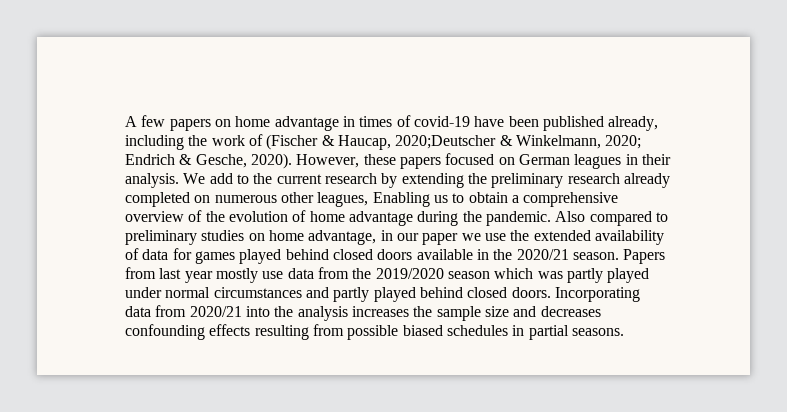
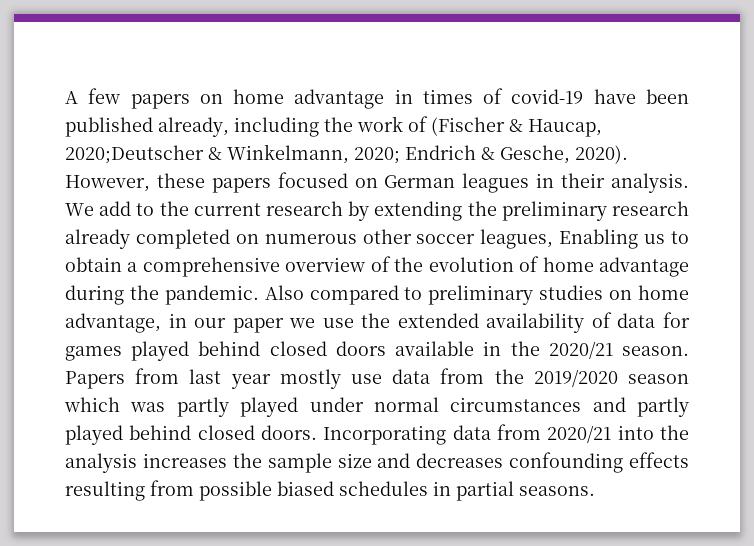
- We add to the current research by extending the preliminary research already completed on numerous other leagues, Enabling us to obtain a comprehensive overview of the evolution of home advantage during the pandemic.
+ We add to the current research by extending the preliminary research already completed on numerous other soccer leagues, Enabling us to obtain a comprehensive overview of the evolution of home advantage during the pandemic.

